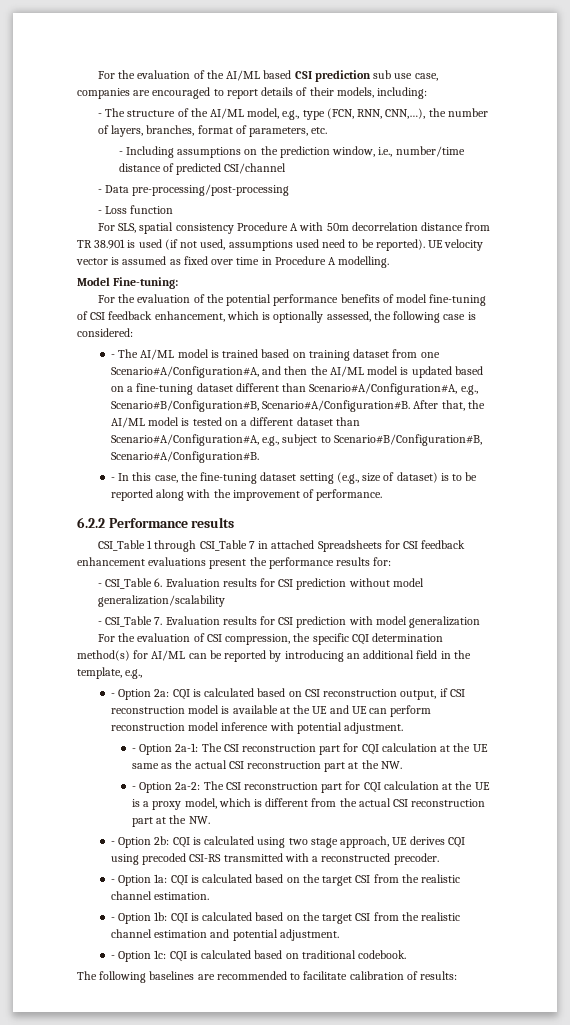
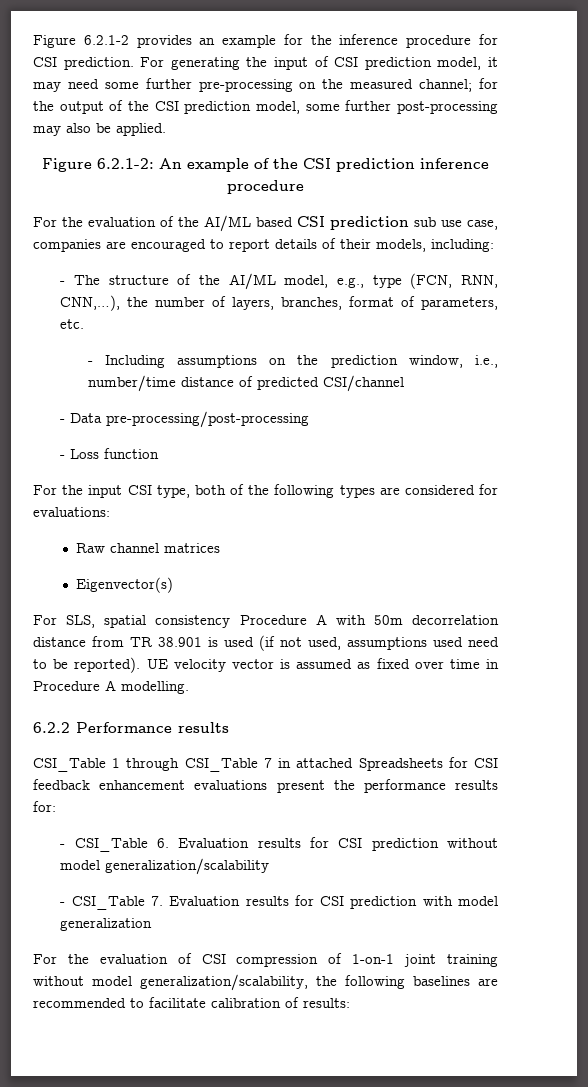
+ Figure 6.2.1-2 provides an example for the inference procedure for CSI prediction. For generating the input of CSI prediction model, it may need some further pre-processing on the measured channel; for the output of the CSI prediction model, some further post-processing may also be applied.
+ Figure 6.2.1-2: An example of the CSI prediction inference procedure
+ For the input CSI type, both of the following types are considered for evaluations:
+ Raw channel matrices
+ Eigenvector(s)
- Model Fine-tuning:
- For the evaluation of the potential performance benefits of model fine-tuning of CSI feedback enhancement, which is optionally assessed, the following case is considered:
- - The AI/ML model is trained based on training dataset from one Scenario#A/Configuration#A, and then the AI/ML model is updated based on a fine-tuning dataset different than Scenario#A/Configuration#A, e.g., Scenario#B/Configuration#B, Scenario#A/Configuration#B. After that, the AI/ML model is tested on a different dataset than Scenario#A/Configuration#A, e.g., subject to Scenario#B/Configuration#B, Scenario#A/Configuration#B.
- - In this case, the fine-tuning dataset setting (e.g., size of dataset) is to be reported along with the improvement of performance.
- For the evaluation of CSI compression, the specific CQI determination method(s) for AI/ML can be reported by introducing an additional field in the template, e.g.,
- - Option 2a: CQI is calculated based on CSI reconstruction output, if CSI reconstruction model is available at the UE and UE can perform reconstruction model inference with potential adjustment.
- - Option 2a-1: The CSI reconstruction part for CQI calculation at the UE same as the actual CSI reconstruction part at the NW.
- - Option 2a-2: The CSI reconstruction part for CQI calculation at the UE is a proxy model, which is different from the actual CSI reconstruction part at the NW.
- - Option 2b: CQI is calculated using two stage approach, UE derives CQI using precoded CSI-RS transmitted with a reconstructed precoder.
- - Option 1a: CQI is calculated based on the target CSI from the realistic channel estimation.
- - Option 1b: CQI is calculated based on the target CSI from the realistic channel estimation and potential adjustment.
- - Option 1c: CQI is calculated based on traditional codebook.
- The following baselines are recommended to facilitate calibration of results:
+ For the evaluation of CSI compression of 1-on-1 joint training without model generalization/scalability, the following baselines are recommended to facilitate calibration of results:

